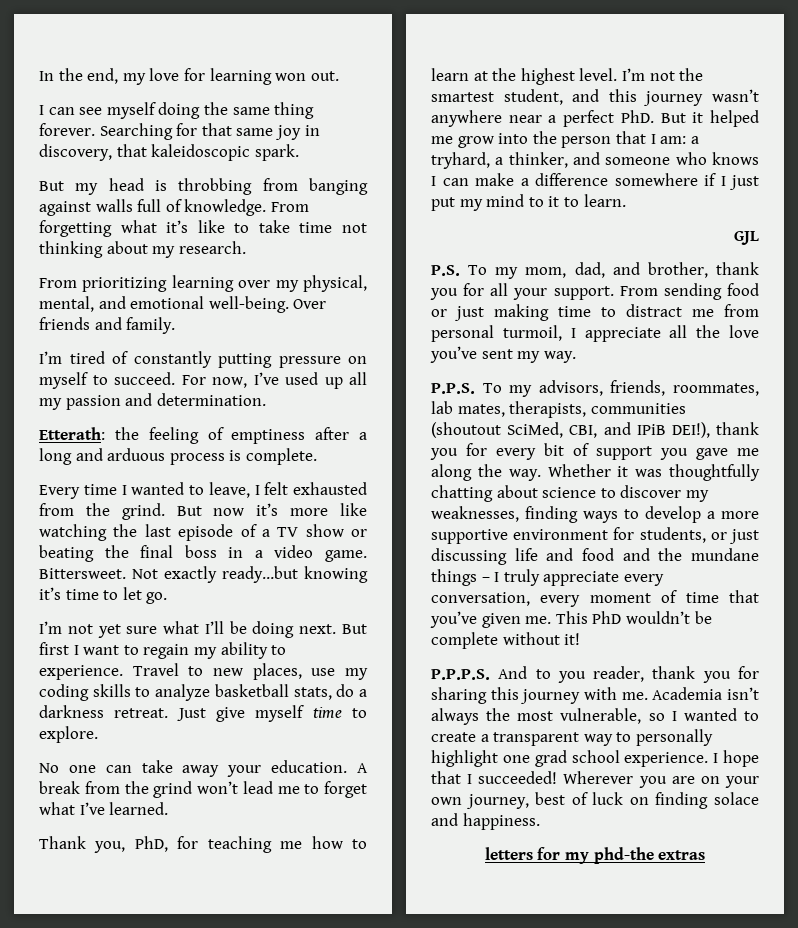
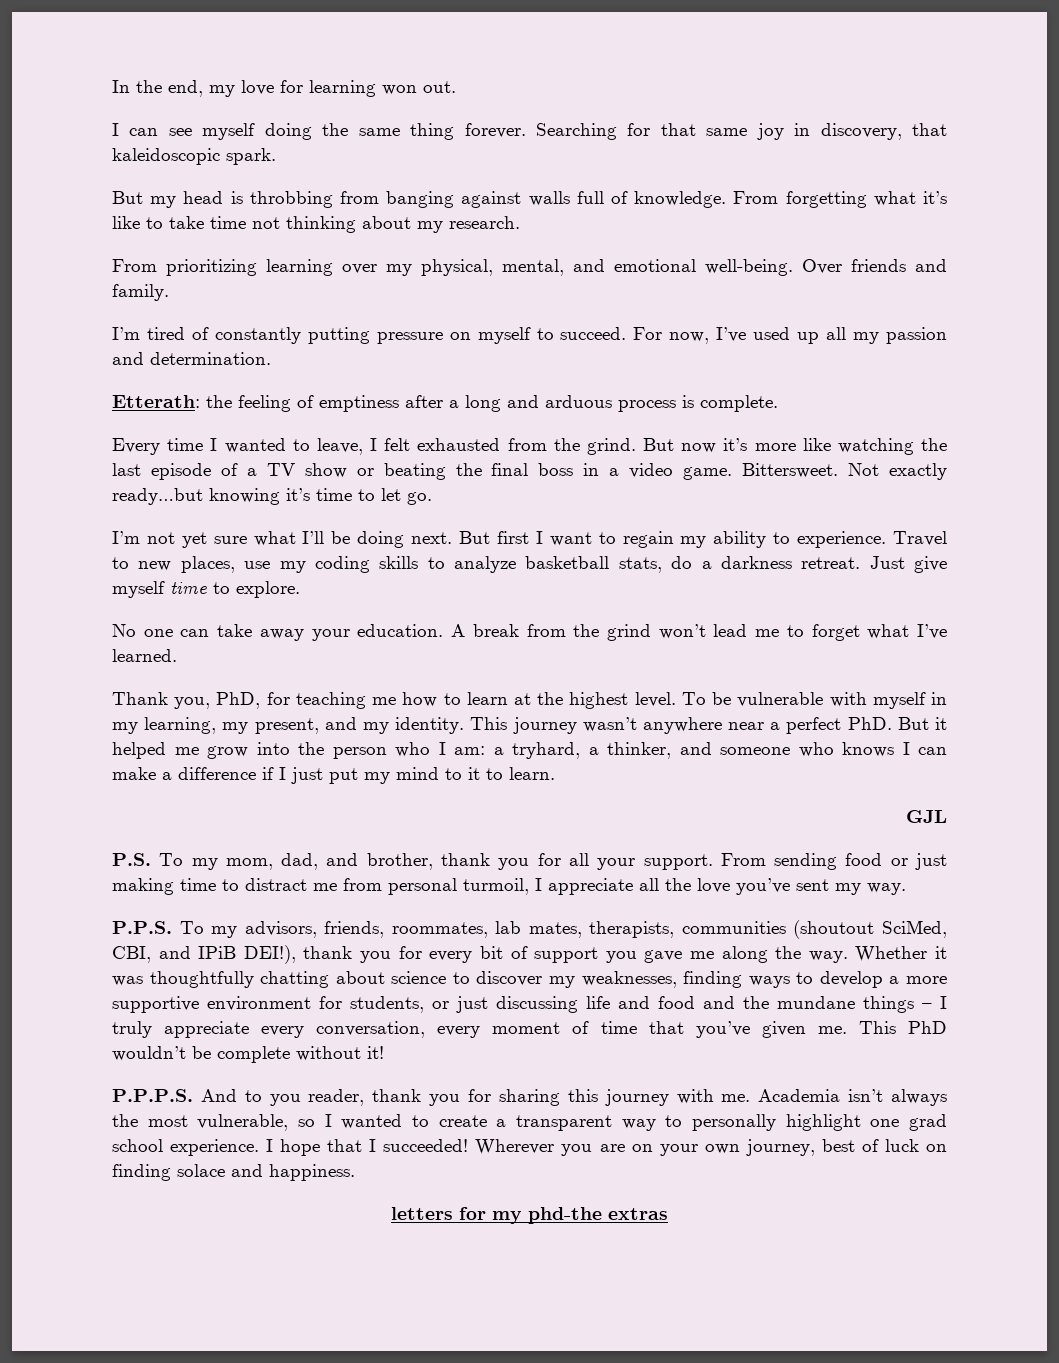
- I’m not the smartest student, and this journey wasn’t anywhere near a perfect PhD. But it helped me grow into the person that I am: a tryhard, a thinker, and someone who knows I can make a difference somewhere if I just put my mind to it to learn.
+ To be vulnerable with myself in my learning, my present, and my identity. This journey wasn’t anywhere near a perfect PhD. But it helped me grow into the person who I am: a tryhard, a thinker, and someone who knows I can make a difference if I just put my mind to it to learn.

